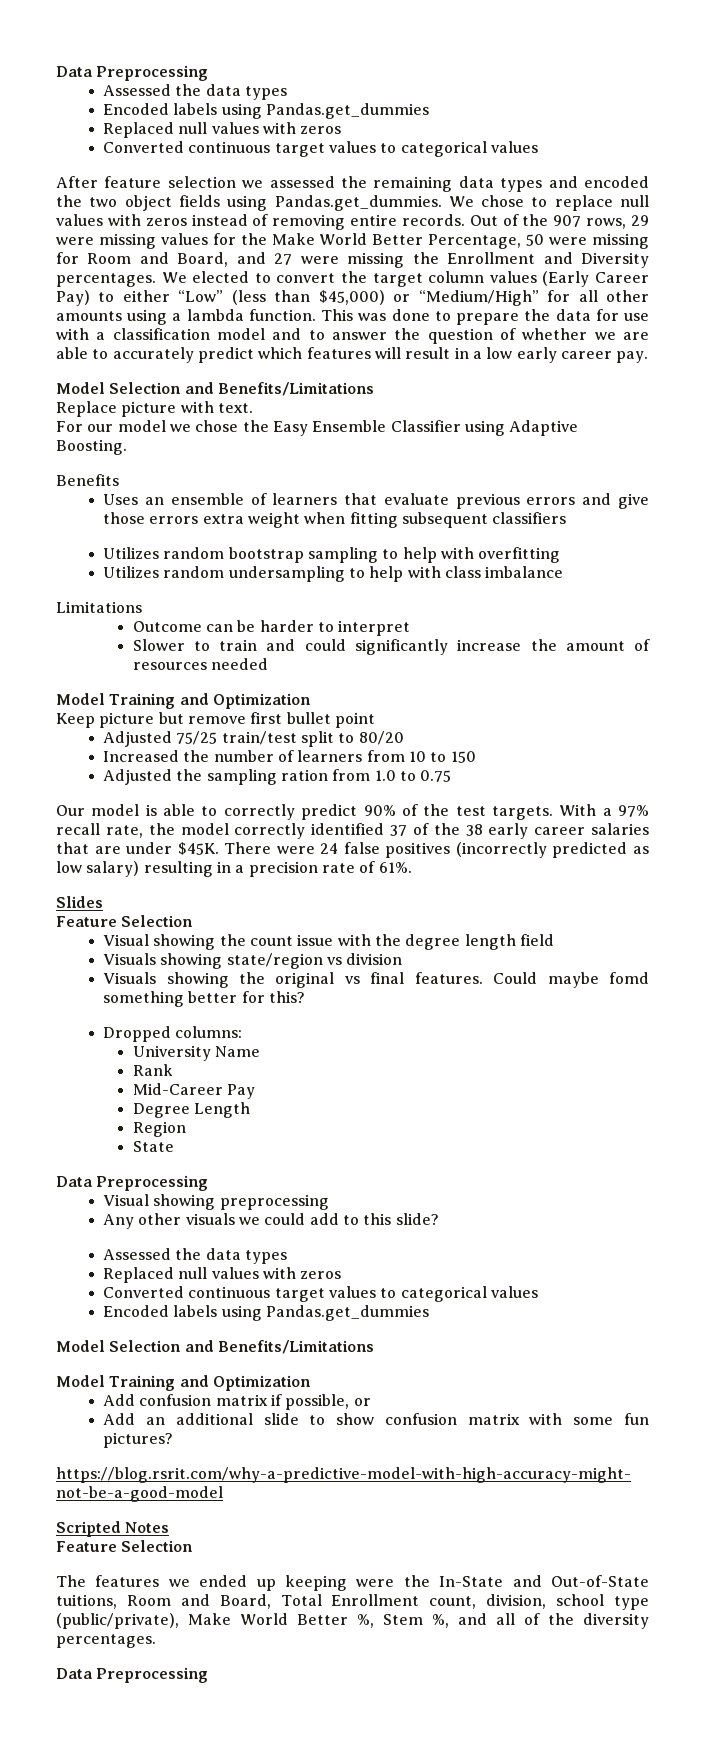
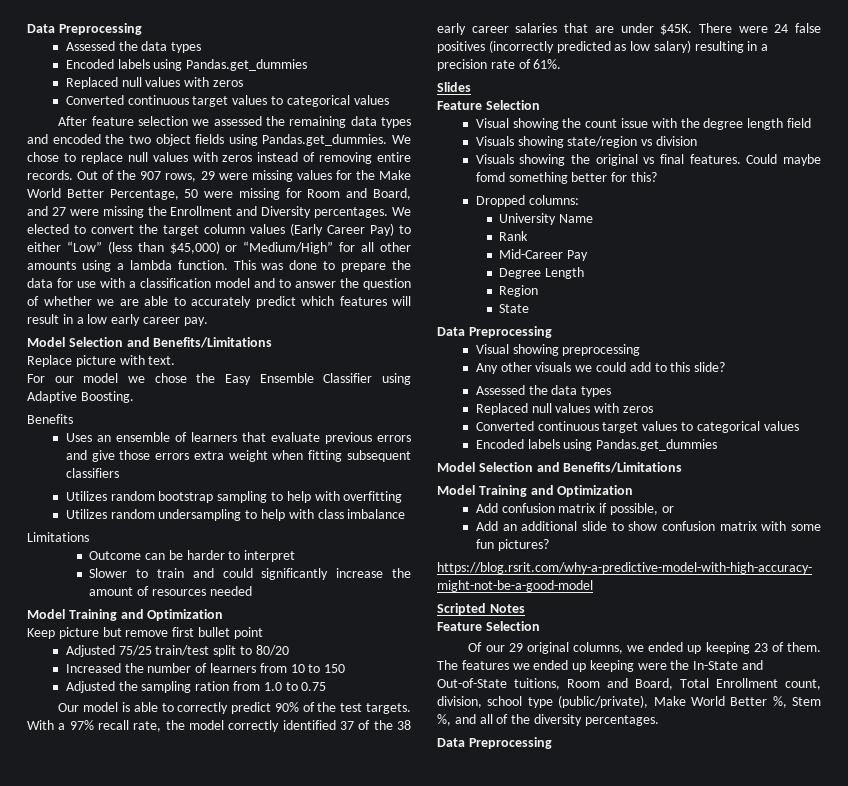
+ Of our 29 original columns, we ended up keeping 23 of them.

